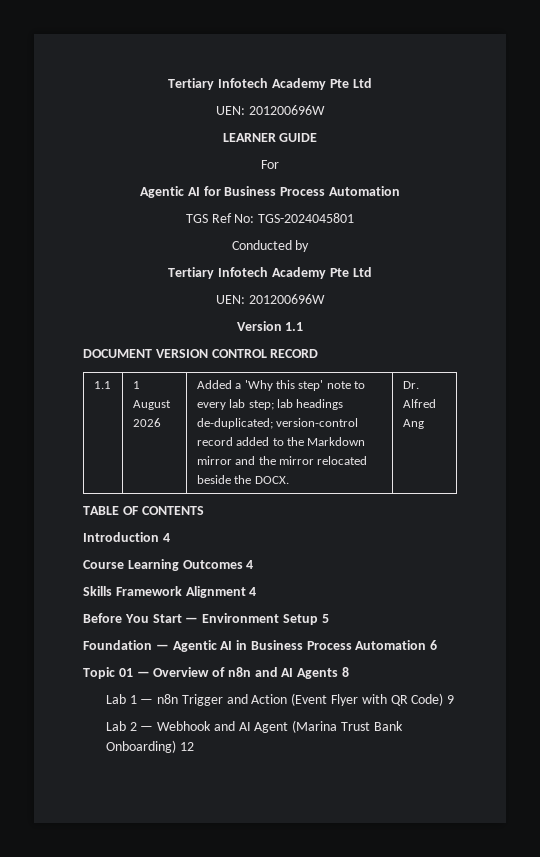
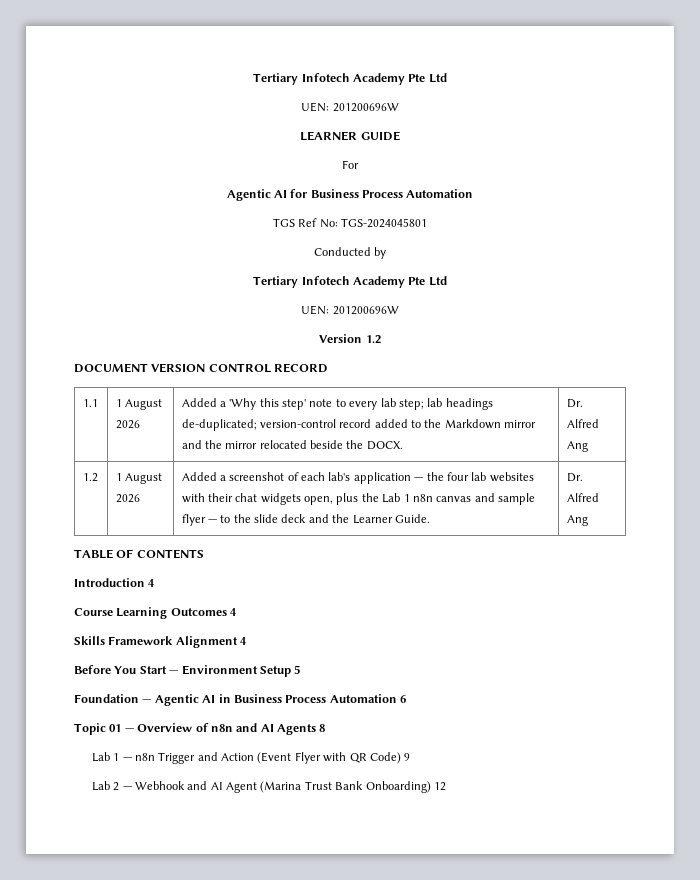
- Version 1.1
+ Version 1.2
+ 1.2 | 1 August 2026 | Added a screenshot of each lab's application — the four lab websites with their chat widgets open, plus the Lab 1 n8n canvas and sample flyer — to the slide deck and the Learner Guide. | Dr. Alfred Ang

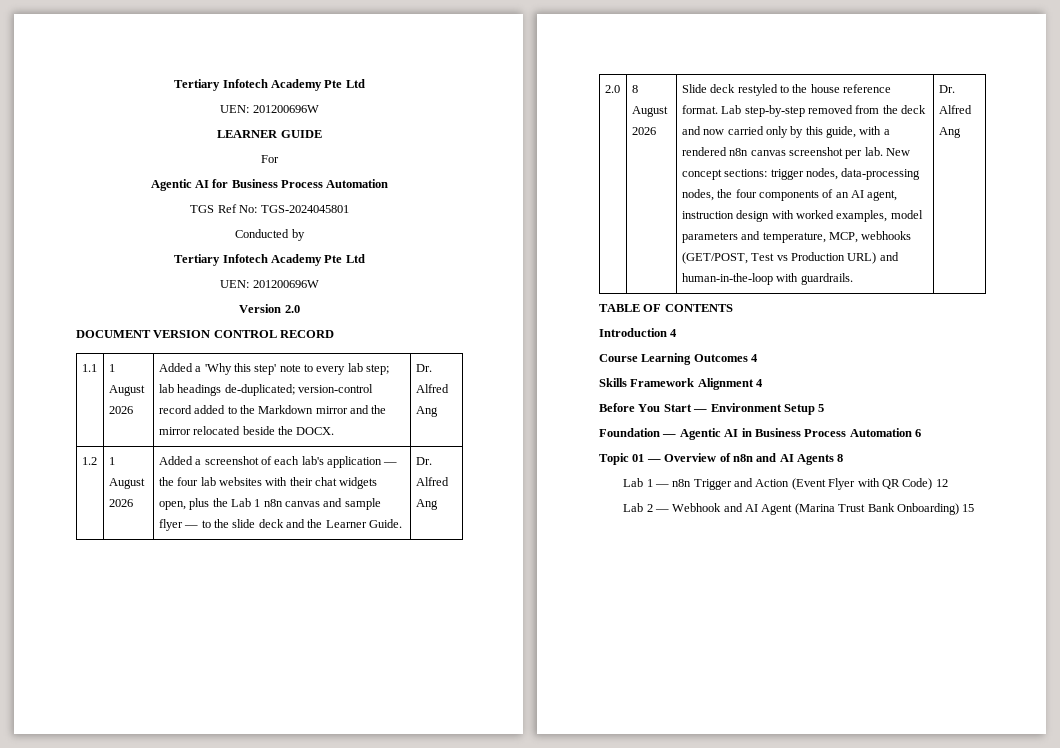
- Version 1.2
+ Version 2.0
+ 2.0 | 8 August 2026 | Slide deck restyled to the house reference format. Lab step-by-step removed from the deck and now carried only by this guide, with a rendered n8n canvas screenshot per lab. New concept sections: trigger nodes, data-processing nodes, the four components of an AI agent, instruction design with worked examples, model parameters and temperature, MCP, webhooks (GET/POST, Test vs Production URL) and human-in-the-loop with guardrails. | Dr. Alfred Ang
- Lab 1 — n8n Trigger and Action (Event Flyer with QR Code) 9
+ Lab 1 — n8n Trigger and Action (Event Flyer with QR Code) 12
- Lab 2 — Webhook and AI Agent (Marina Trust Bank Onboarding) 12
+ Lab 2 — Webhook and AI Agent (Marina Trust Bank Onboarding) 15

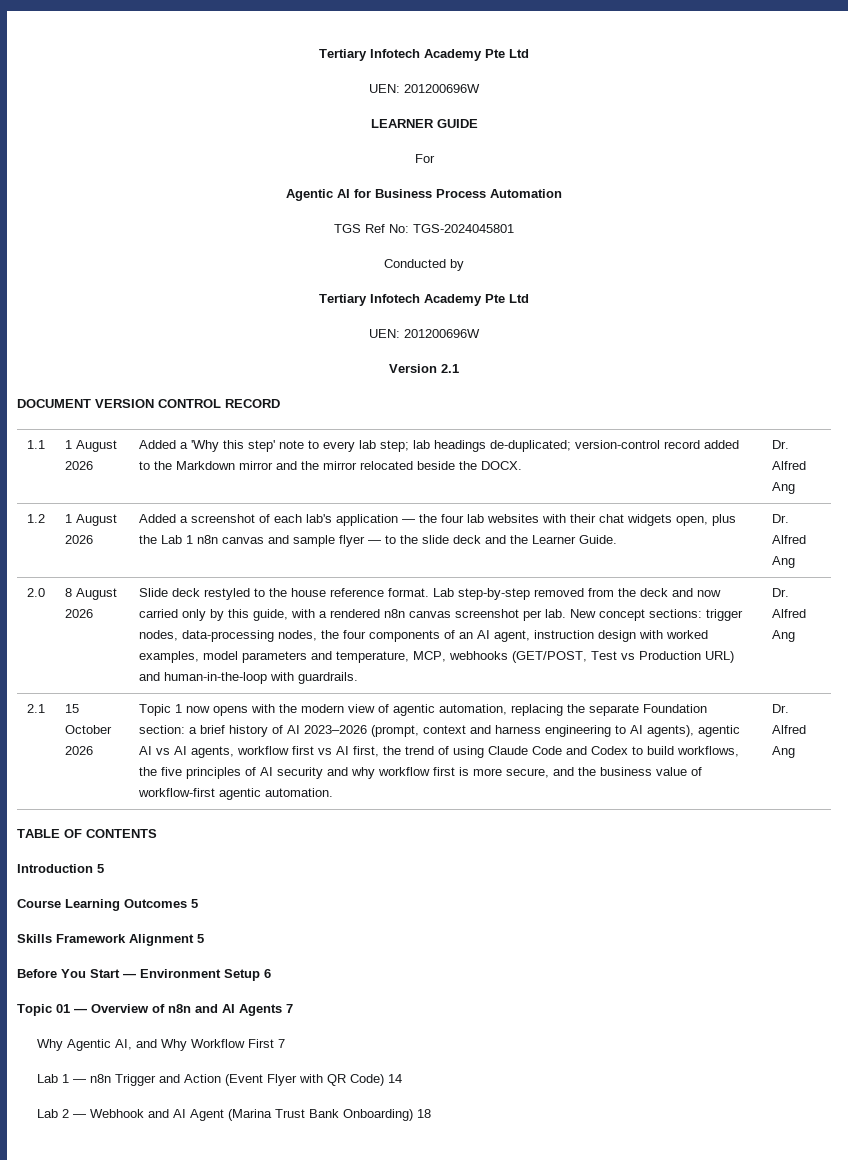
- Version 2.0
+ Version 2.1
+ 2.1 | 15 October 2026 | Topic 1 now opens with the modern view of agentic automation, replacing the separate Foundation section: a brief history of AI 2023–2026 (prompt, context and harness engineering to AI agents), agentic AI vs AI agents, workflow first vs AI first, the trend of using Claude Code and Codex to build workflows, the five principles of AI security and why workflow first is more secure, and the business value of workflow-first agentic automation. | Dr. Alfred Ang
- Introduction 4
+ Introduction 5
- Course Learning Outcomes 4
+ Course Learning Outcomes 5
- Skills Framework Alignment 4
+ Skills Framework Alignment 5
- Before You Start — Environment Setup 5
- Foundation — Agentic AI in Business Process Automation 6
+ Before You Start — Environment Setup 6
- Topic 01 — Overview of n8n and AI Agents 8
+ Topic 01 — Overview of n8n and AI Agents 7
+ Why Agentic AI, and Why Workflow First 7
- Lab 1 — n8n Trigger and Action (Event Flyer with QR Code) 12
+ Lab 1 — n8n Trigger and Action (Event Flyer with QR Code) 14
- Lab 2 — Webhook and AI Agent (Marina Trust Bank Onboarding) 15
+ Lab 2 — Webhook and AI Agent (Marina Trust Bank Onboarding) 18

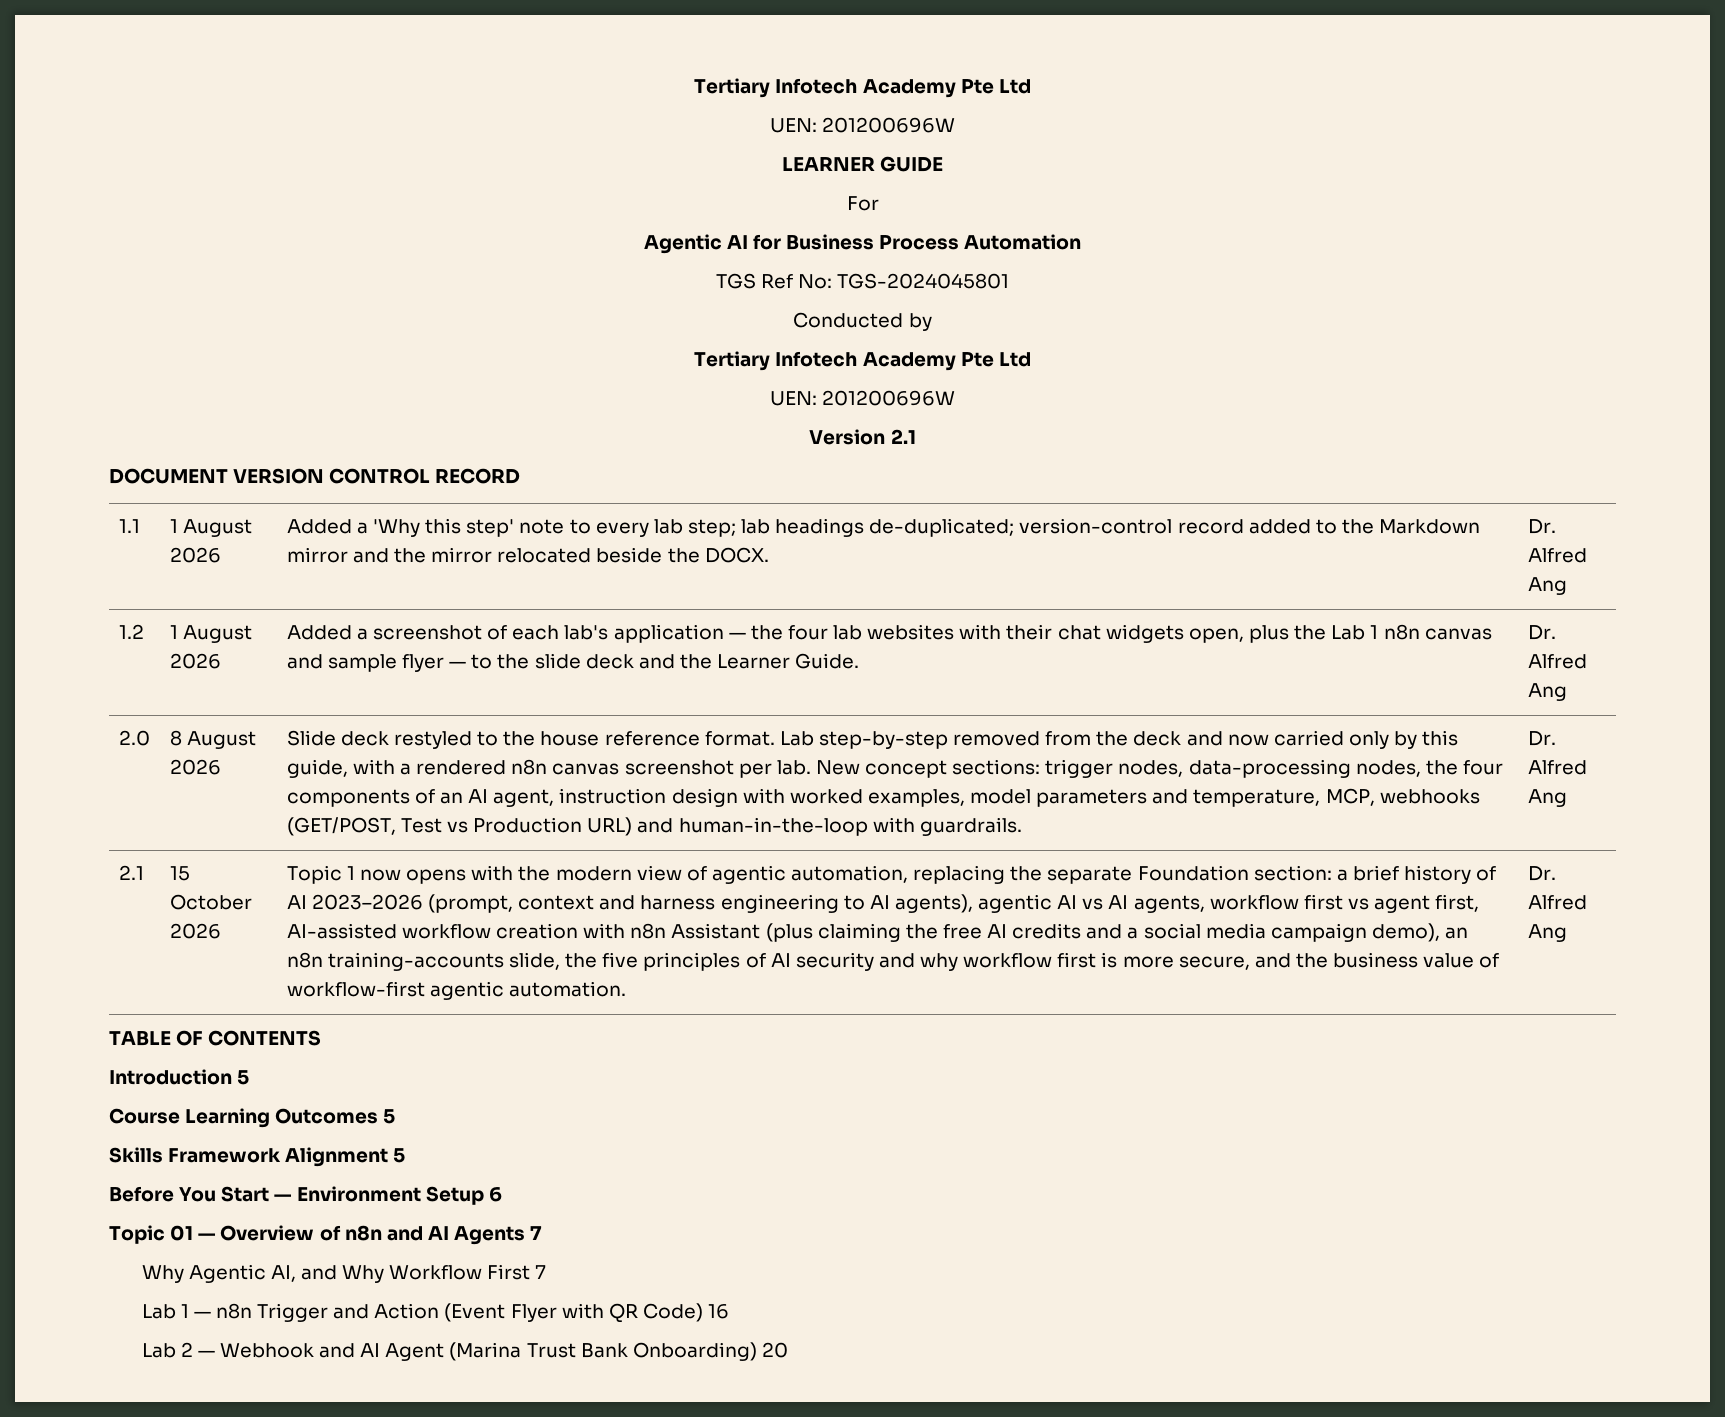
- Topic 1 now opens with the modern view of agentic automation, replacing the separate Foundation section: a brief history of AI 2023–2026 (prompt, context and harness engineering to AI agents), agentic AI vs AI agents, workflow first vs AI first, the trend of using Claude Code and Codex to build workflows, the five principles of AI security and why workflow first is more secure, and the business value of workflow-first agentic automation.
+ Topic 1 now opens with the modern view of agentic automation, replacing the separate Foundation section: a brief history of AI 2023–2026 (prompt, context and harness engineering to AI agents), agentic AI vs AI agents, workflow first vs agent first, AI-assisted workflow creation with n8n Assistant (plus claiming the free AI credits and a social media campaign demo), an n8n training-accounts slide, the five principles of AI security and why workflow first is more secure, and the business value of workflow-first agentic automation.
- Lab 1 — n8n Trigger and Action (Event Flyer with QR Code) 14
+ Lab 1 — n8n Trigger and Action (Event Flyer with QR Code) 16
- Lab 2 — Webhook and AI Agent (Marina Trust Bank Onboarding) 18
+ Lab 2 — Webhook and AI Agent (Marina Trust Bank Onboarding) 20

